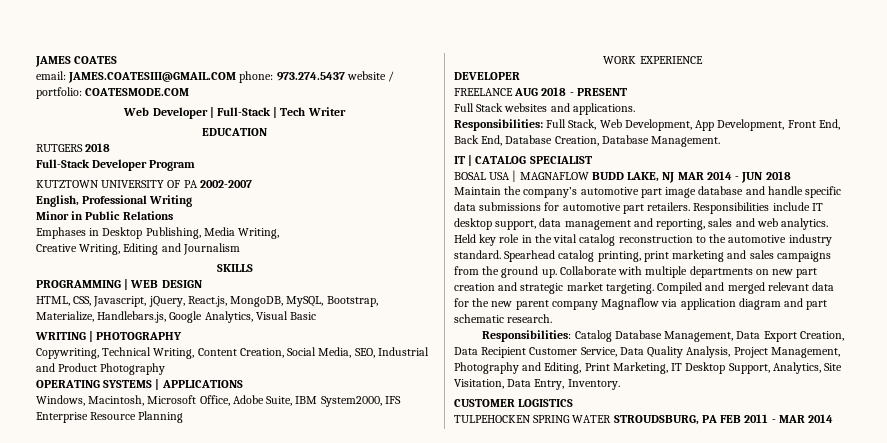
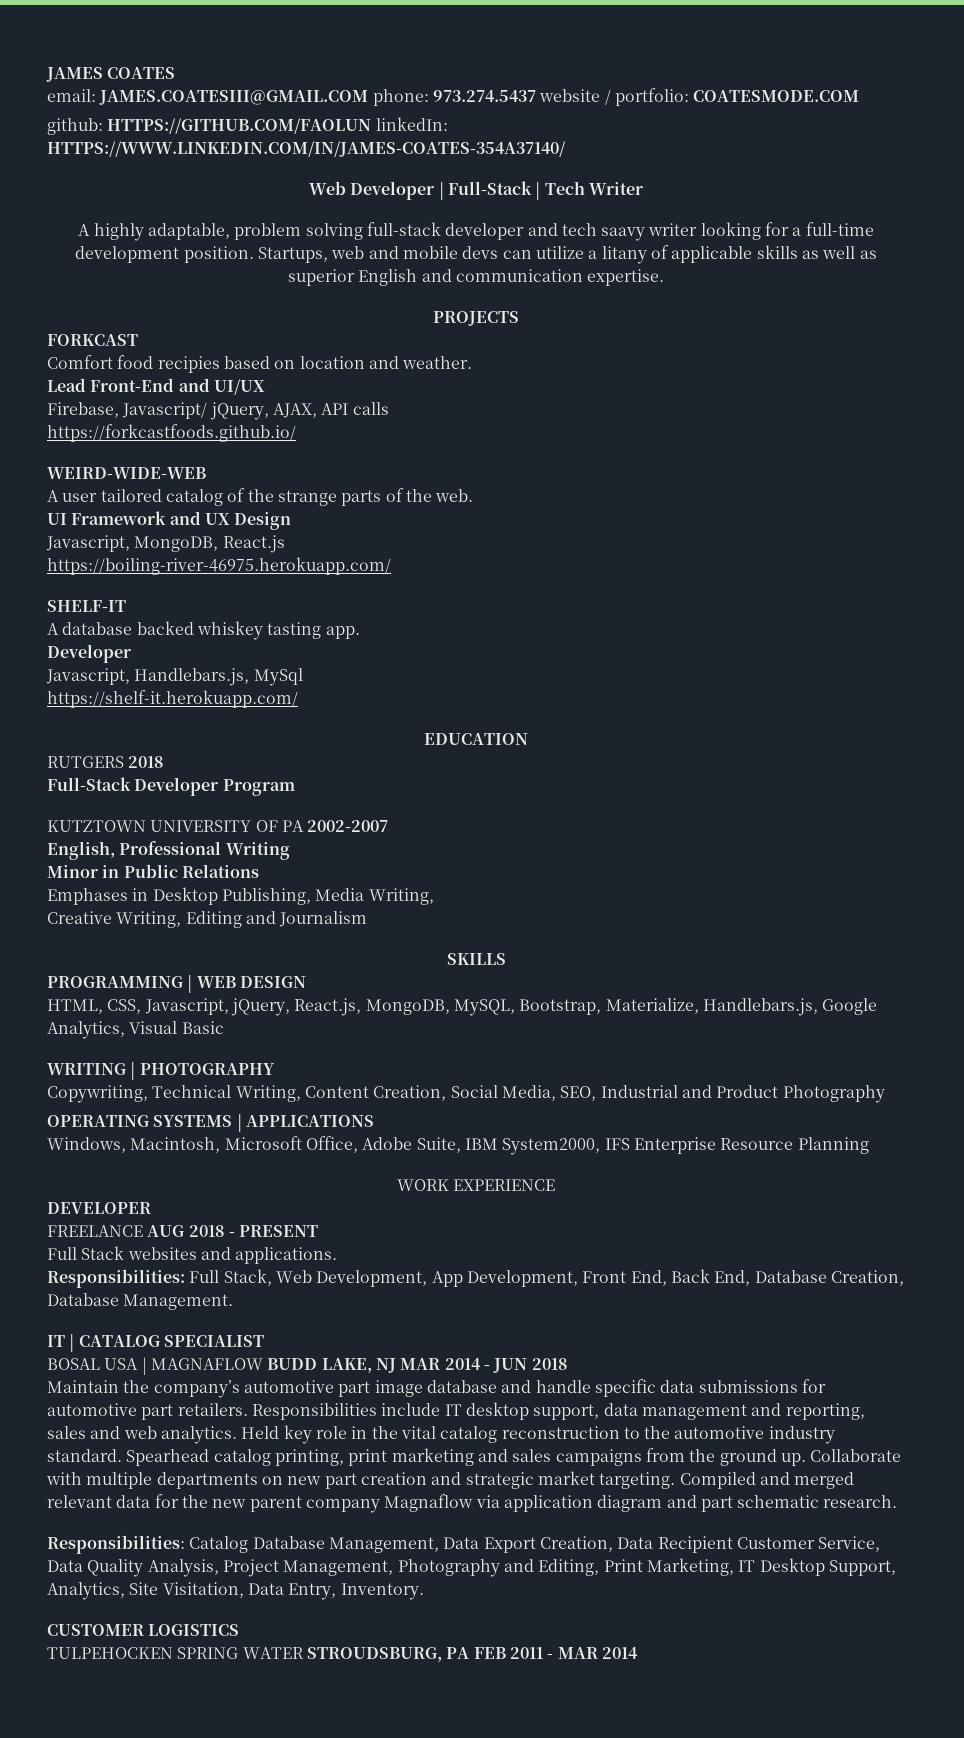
+ github: HTTPS://GITHUB.COM/FAOLUN linkedIn: HTTPS://WWW.LINKEDIN.COM/IN/JAMES-COATES-354A37140/
+ A highly adaptable, problem solving full-stack developer and tech saavy writer looking for a full-time development position. Startups, web and mobile devs can utilize a litany of applicable skills as well as superior English and communication expertise.
+ PROJECTS
+ FORKCAST
+ Comfort food recipies based on location and weather.
+ Lead Front-End and UI/UX
+ Firebase, Javascript/ jQuery, AJAX, API calls
+ https://forkcastfoods.github.io/
+ WEIRD-WIDE-WEB
+ A user tailored catalog of the strange parts of the web.
+ UI Framework and UX Design
+ Javascript, MongoDB, React.js
+ https://boiling-river-46975.herokuapp.com/
+ SHELF-IT
+ A database backed whiskey tasting app.
+ Developer
+ Javascript, Handlebars.js, MySql
+ https://shelf-it.herokuapp.com/

